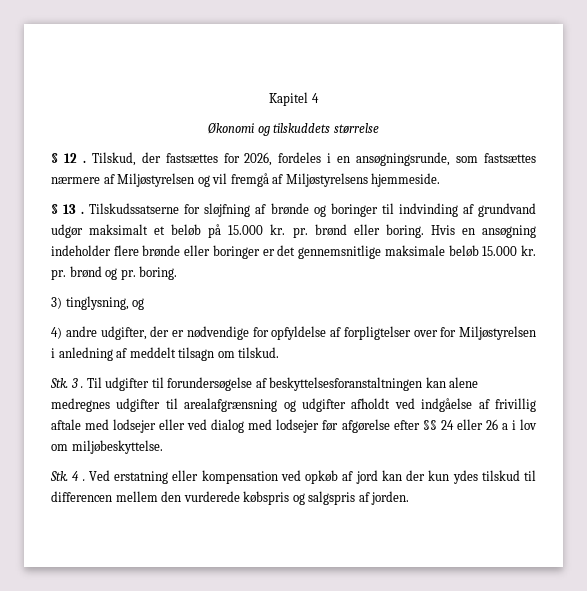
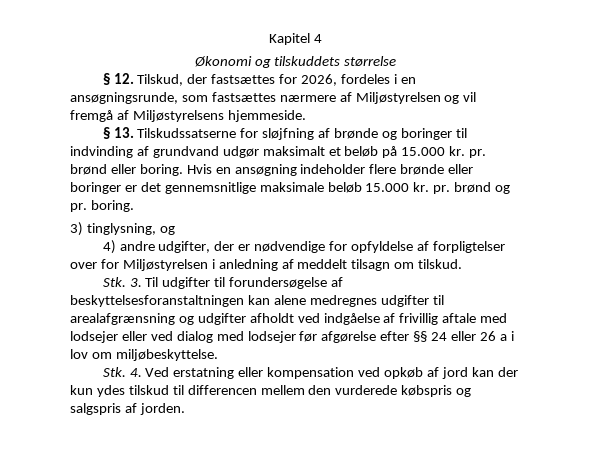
- § 12 . Tilskud, der fastsættes for 2026, fordeles i en ansøgningsrunde, som fastsættes nærmere af Miljøstyrelsen og vil fremgå af Miljøstyrelsens hjemmeside.
+ § 12. Tilskud, der fastsættes for 2026, fordeles i en ansøgningsrunde, som fastsættes nærmere af Miljøstyrelsen og vil fremgå af Miljøstyrelsens hjemmeside.
- § 13 . Tilskudssatserne for sløjfning af brønde og boringer til indvinding af grundvand udgør maksimalt et beløb på 15.000 kr. pr. brønd eller boring.
+ § 13. Tilskudssatserne for sløjfning af brønde og boringer til indvinding af grundvand udgør maksimalt et beløb på 15.000 kr. pr. brønd eller boring.
- Stk. 3 . Til udgifter til forundersøgelse af beskyttelsesforanstaltningen kan alene medregnes udgifter til arealafgrænsning og udgifter afholdt ved indgåelse af frivillig aftale med lodsejer eller ved dialog med lodsejer før afgørelse efter §§ 24 eller 26 a i lov om miljøbeskyttelse.
+ Stk. 3. Til udgifter til forundersøgelse af beskyttelsesforanstaltningen kan alene medregnes udgifter til arealafgrænsning og udgifter afholdt ved indgåelse af frivillig aftale med lodsejer eller ved dialog med lodsejer før afgørelse efter §§ 24 eller 26 a i lov om miljøbeskyttelse.
- Stk. 4 . Ved erstatning eller kompensation ved opkøb af jord kan der kun ydes tilskud til differencen mellem den vurderede købspris og salgspris af jorden.
+ Stk. 4. Ved erstatning eller kompensation ved opkøb af jord kan der kun ydes tilskud til differencen mellem den vurderede købspris og salgspris af jorden.

